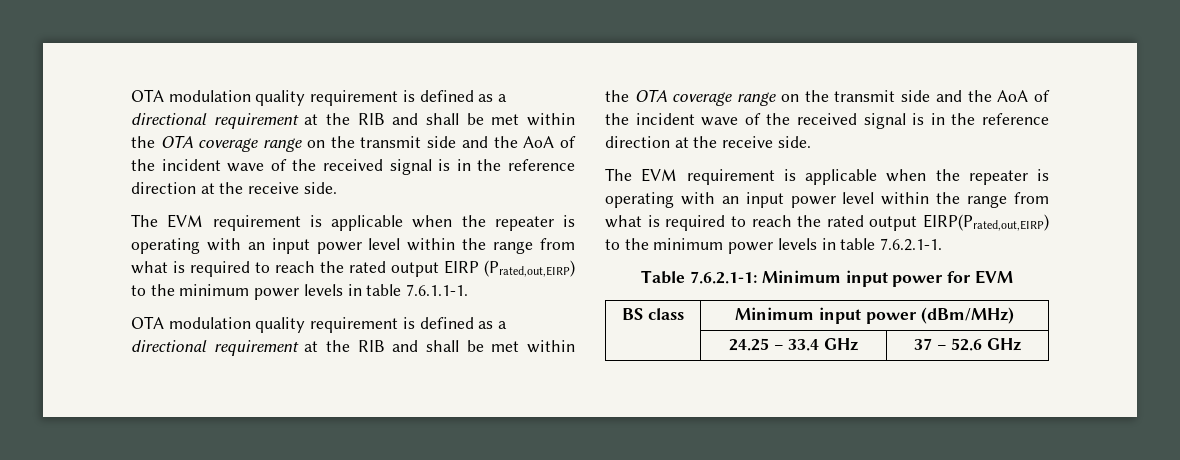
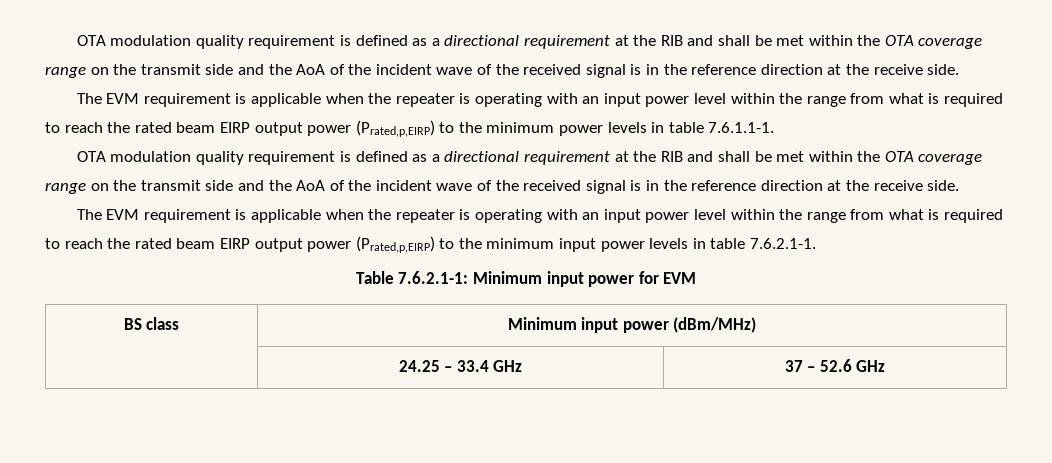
- The EVM requirement is applicable when the repeater is operating with an input power level within the range from what is required to reach the rated output EIRP (Prated,out,EIRP) to the minimum power levels in table 7.6.1.1-1.
+ The EVM requirement is applicable when the repeater is operating with an input power level within the range from what is required to reach the rated beam EIRP output power (Prated,p,EIRP) to the minimum power levels in table 7.6.1.1-1.
- The EVM requirement is applicable when the repeater is operating with an input power level within the range from what is required to reach the rated output EIRP(Prated,out,EIRP) to the minimum power levels in table 7.6.2.1-1.
+ The EVM requirement is applicable when the repeater is operating with an input power level within the range from what is required to reach the rated beam EIRP output power (Prated,p,EIRP) to the minimum input power levels in table 7.6.2.1-1.

